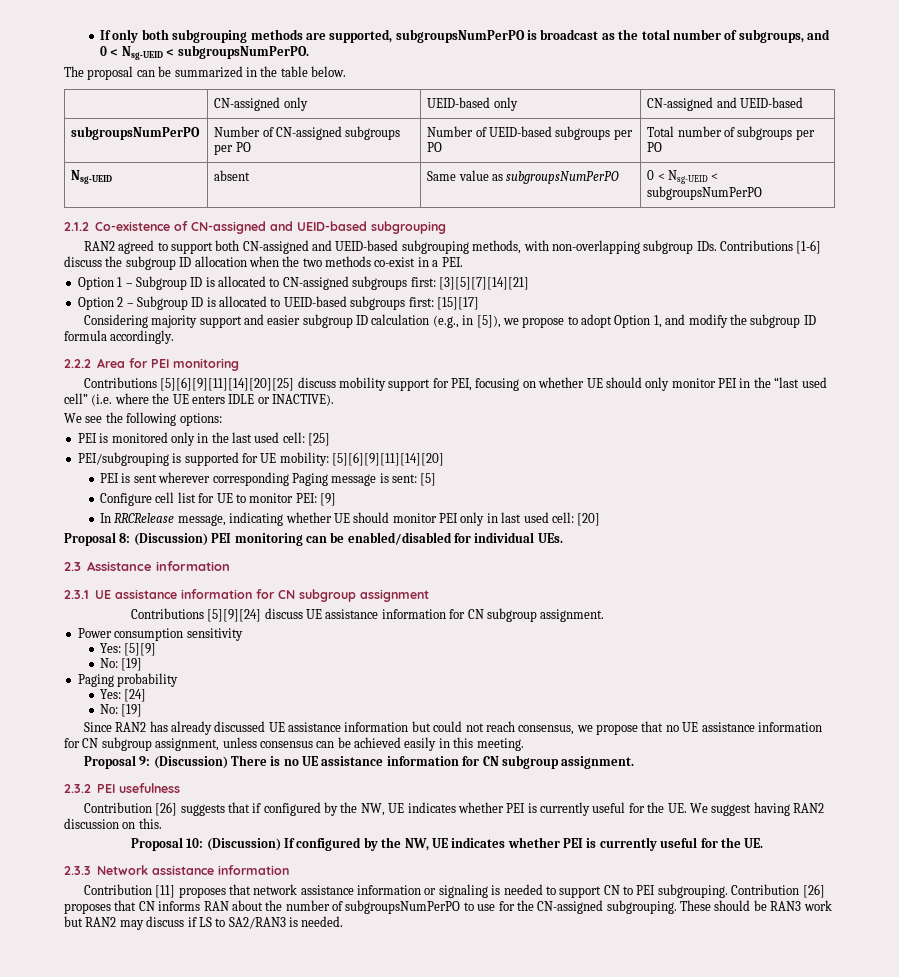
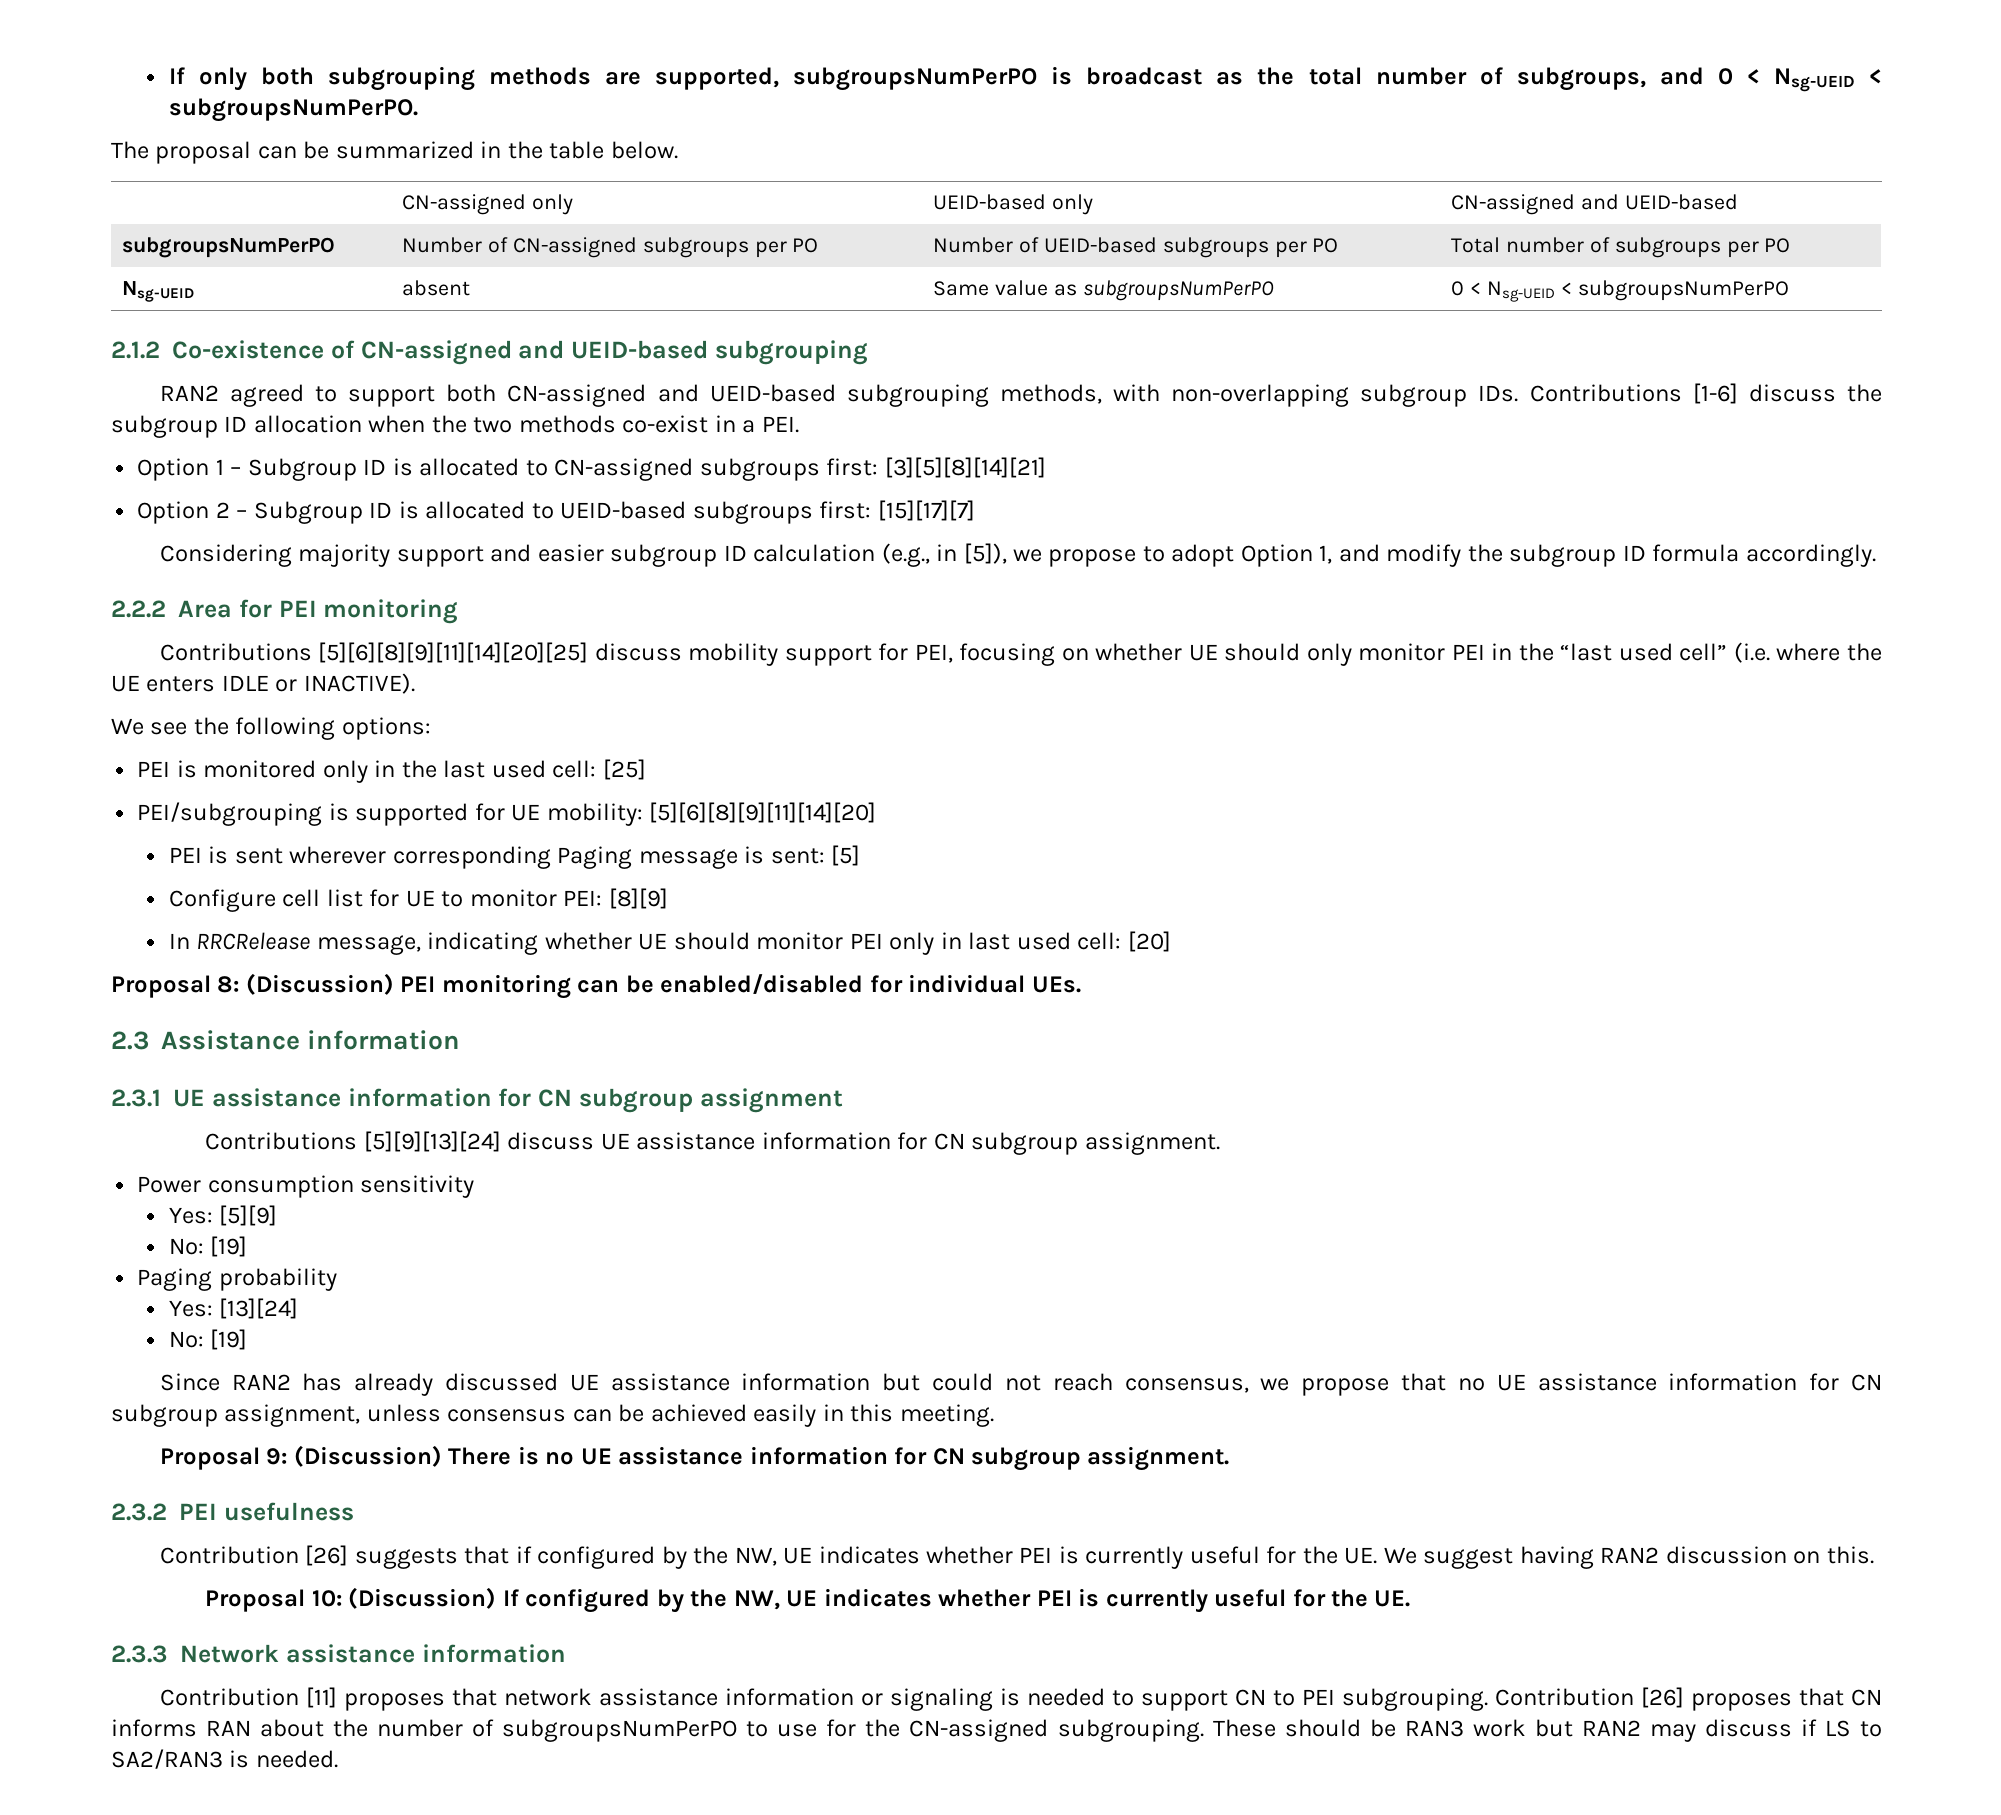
- Option 1 – Subgroup ID is allocated to CN-assigned subgroups first: [3][5][7][14][21]
+ Option 1 – Subgroup ID is allocated to CN-assigned subgroups first: [3][5][8][14][21]
- Option 2 – Subgroup ID is allocated to UEID-based subgroups first: [15][17]
+ Option 2 – Subgroup ID is allocated to UEID-based subgroups first: [15][17][7]
- Contributions [5][6][9][11][14][20][25] discuss mobility support for PEI, focusing on whether UE should only monitor PEI in the “last used cell” (i.e. where the UE enters IDLE or INACTIVE).
+ Contributions [5][6][8][9][11][14][20][25] discuss mobility support for PEI, focusing on whether UE should only monitor PEI in the “last used cell” (i.e. where the UE enters IDLE or INACTIVE).
- PEI/subgrouping is supported for UE mobility: [5][6][9][11][14][20]
+ PEI/subgrouping is supported for UE mobility: [5][6][8][9][11][14][20]
- Configure cell list for UE to monitor PEI: [9]
+ Configure cell list for UE to monitor PEI: [8][9]
- Contributions [5][9][24] discuss UE assistance information for CN subgroup assignment.
+ Contributions [5][9][13][24] discuss UE assistance information for CN subgroup assignment.
- Yes: [24]
+ Yes: [13][24]

